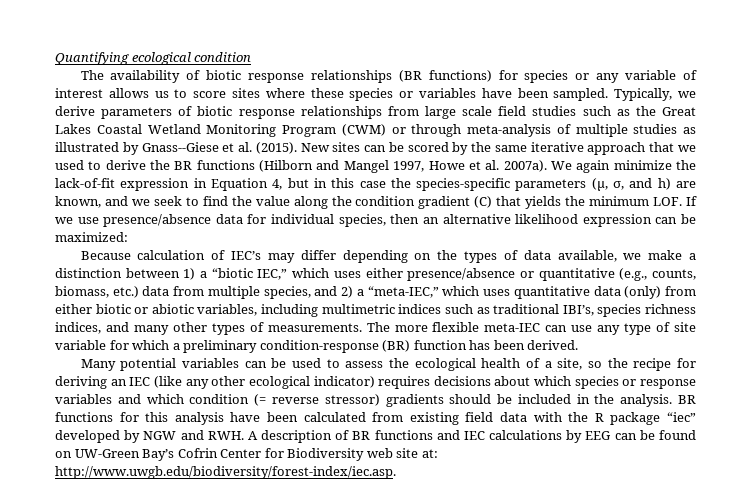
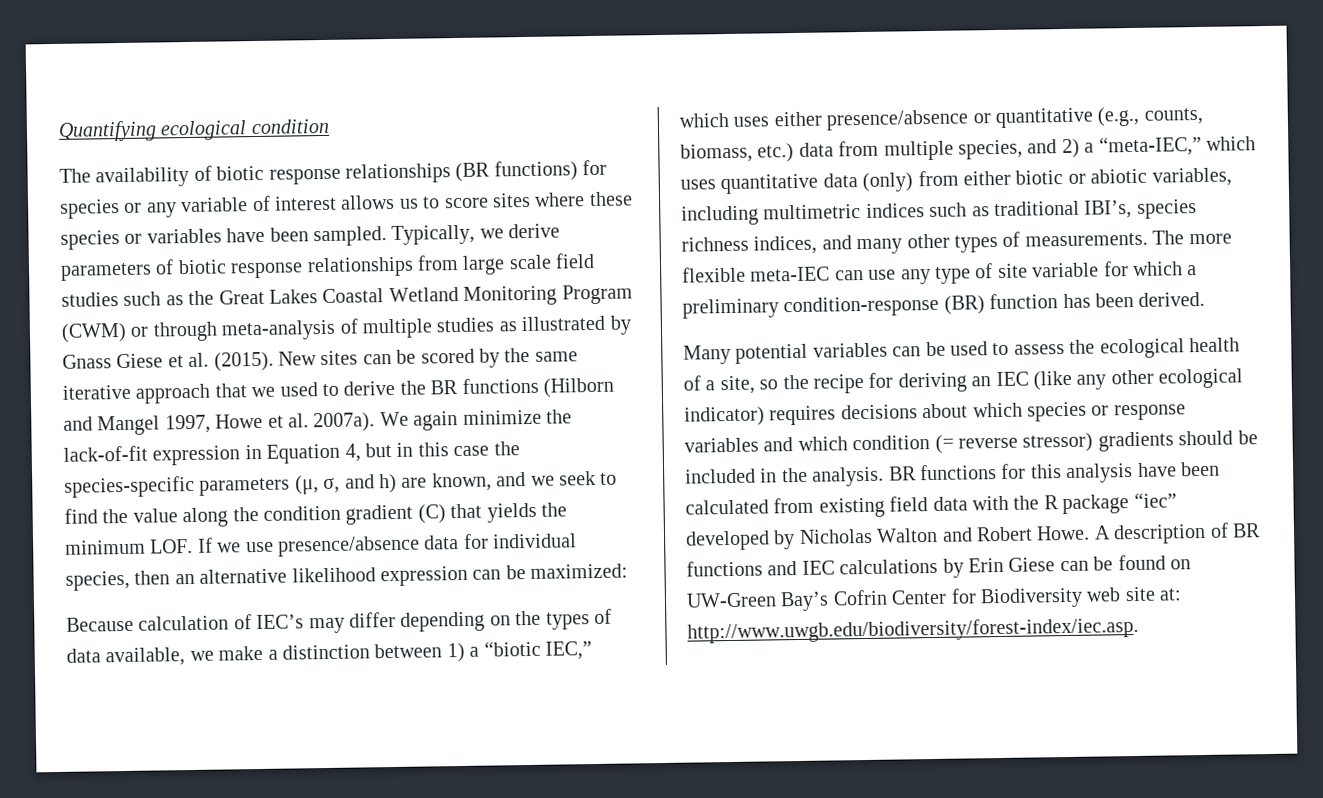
- Typically, we derive parameters of biotic response relationships from large scale field studies such as the Great Lakes Coastal Wetland Monitoring Program (CWM) or through meta-analysis of multiple studies as illustrated by Gnass--Giese et al. (2015).
+ Typically, we derive parameters of biotic response relationships from large scale field studies such as the Great Lakes Coastal Wetland Monitoring Program (CWM) or through meta-analysis of multiple studies as illustrated by Gnass Giese et al. (2015).
- BR functions for this analysis have been calculated from existing field data with the R package “iec” developed by NGW and RWH. A description of BR functions and IEC calculations by EEG can be found on UW-Green Bay’s Cofrin Center for Biodiversity web site at: http://www.uwgb.edu/biodiversity/forest-index/iec.asp.
+ BR functions for this analysis have been calculated from existing field data with the R package “iec” developed by Nicholas Walton and Robert Howe. A description of BR functions and IEC calculations by Erin Giese can be found on UW-Green Bay’s Cofrin Center for Biodiversity web site at: http://www.uwgb.edu/biodiversity/forest-index/iec.asp.

